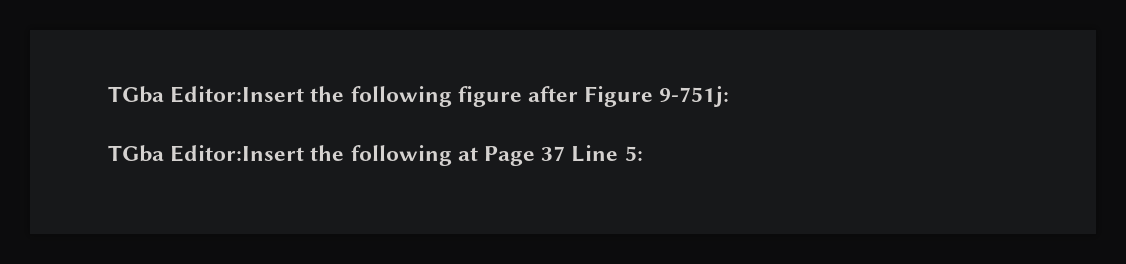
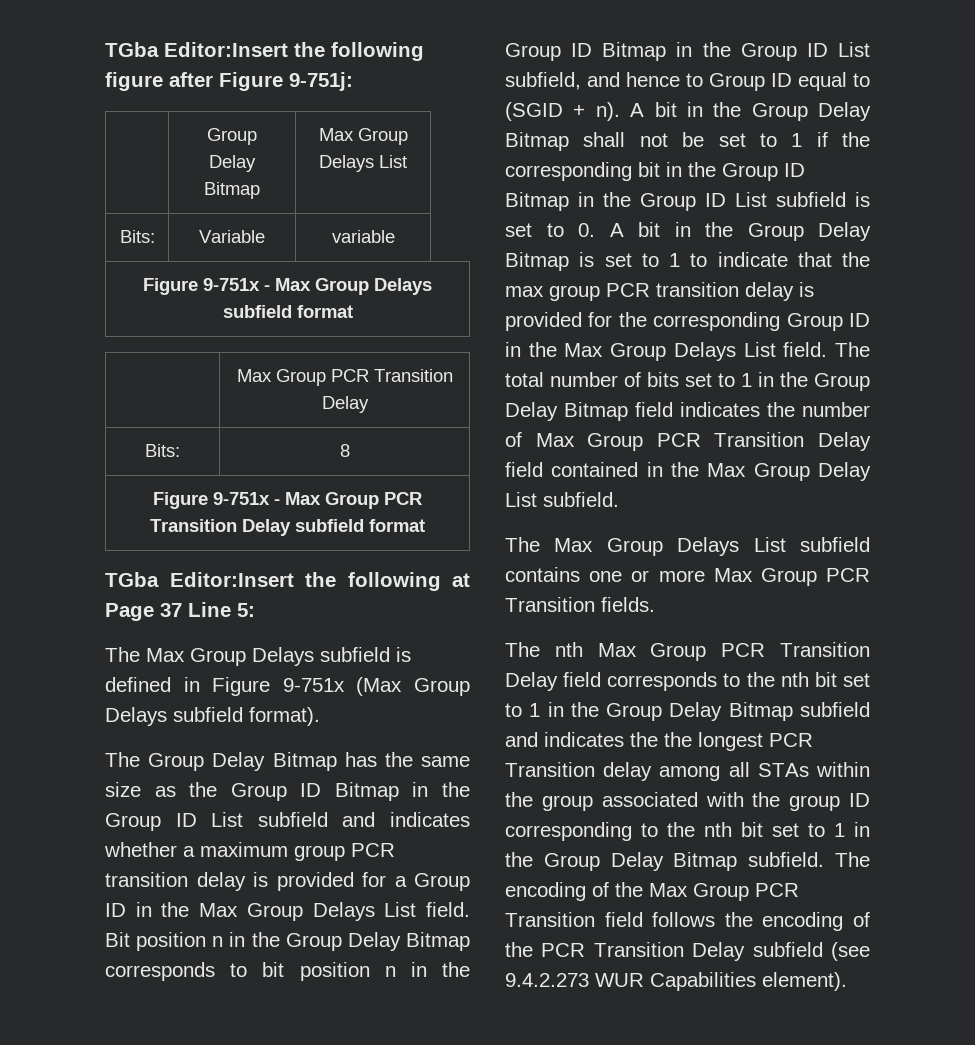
+ | Group Delay Bitmap | Max Group Delays List
+ Bits: | Variable | variable
+ Figure 9-751x - Max Group Delays subfield format
+ | Max Group PCR Transition Delay
+ Bits: | 8
+ Figure 9-751x - Max Group PCR Transition Delay subfield format
+ The Max Group Delays subfield is defined in Figure 9-751x (Max Group Delays subfield format).
+ The Group Delay Bitmap has the same size as the Group ID Bitmap in the Group ID List subfield and indicates whether a maximum group PCR transition delay is provided for a Group ID in the Max Group Delays List field. Bit position n in the Group Delay Bitmap corresponds to bit position n in the Group ID Bitmap in the Group ID List subfield, and hence to Group ID equal to (SGID + n). A bit in the Group Delay Bitmap shall not be set to 1 if the corresponding bit in the Group ID Bitmap in the Group ID List subfield is set to 0. A bit in the Group Delay Bitmap is set to 1 to indicate that the max group PCR transition delay is provided for the corresponding Group ID in the Max Group Delays List field. The total number of bits set to 1 in the Group Delay Bitmap field indicates the number of Max Group PCR Transition Delay field contained in the Max Group Delay List subfield.
+ The Max Group Delays List subfield contains one or more Max Group PCR Transition fields.
+ The nth Max Group PCR Transition Delay field corresponds to the nth bit set to 1 in the Group Delay Bitmap subfield and indicates the the longest PCR Transition delay among all STAs within the group associated with the group ID corresponding to the nth bit set to 1 in the Group Delay Bitmap subfield. The encoding of the Max Group PCR Transition field follows the encoding of the PCR Transition Delay subfield (see 9.4.2.273 WUR Capabilities element).

